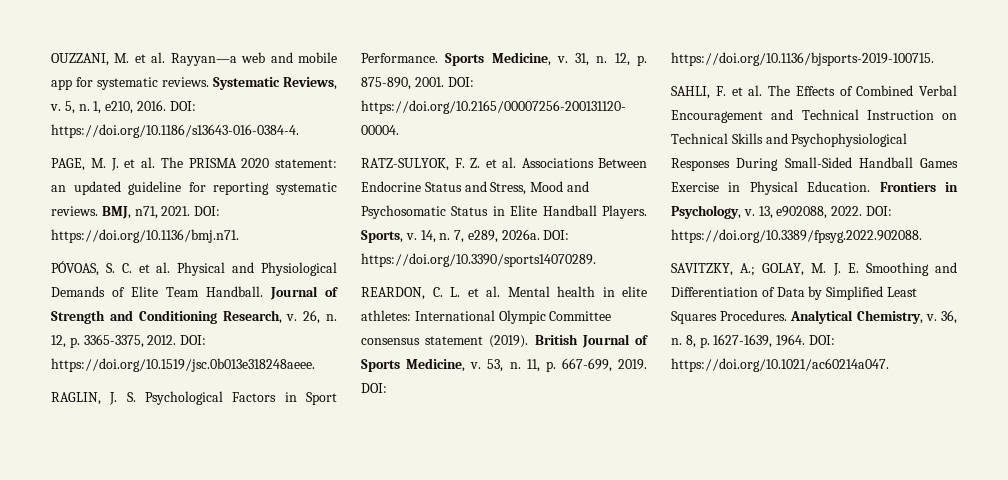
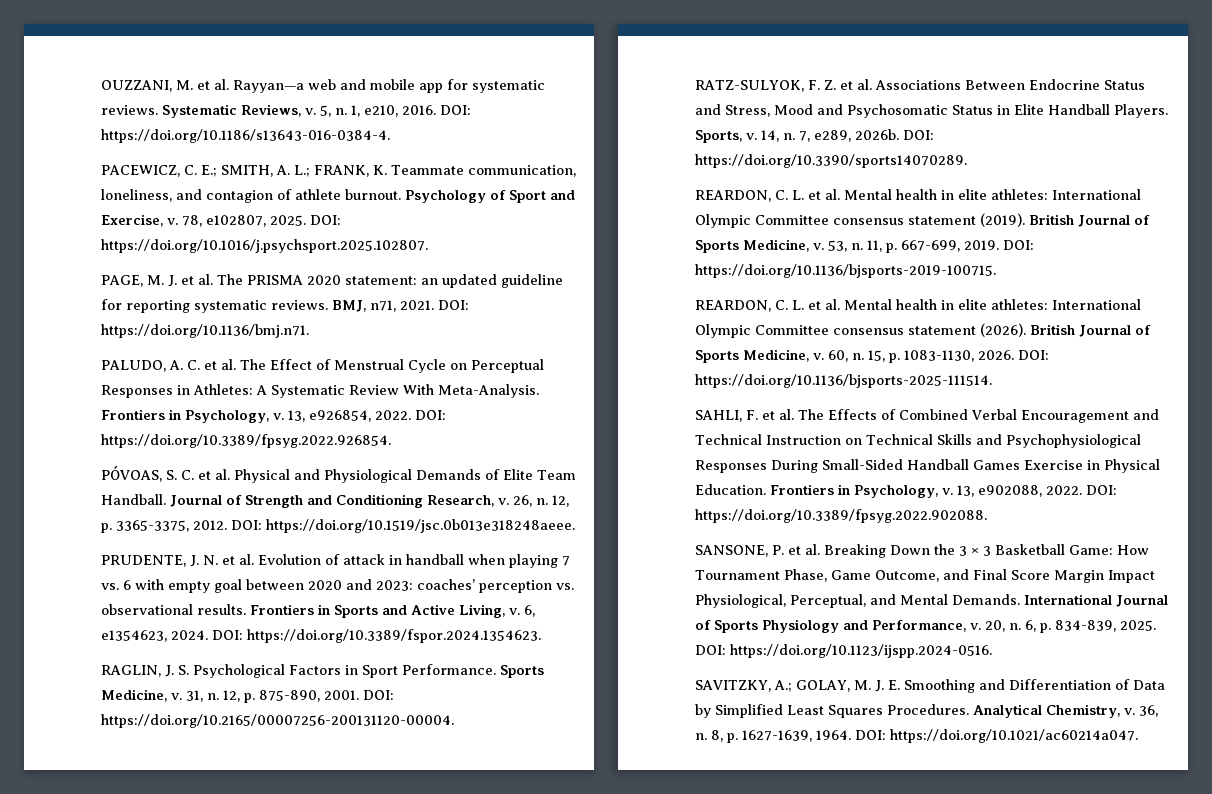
+ PACEWICZ, C. E.; SMITH, A. L.; FRANK, K. Teammate communication, loneliness, and contagion of athlete burnout. Psychology of Sport and Exercise, v. 78, e102807, 2025. DOI: https://doi.org/10.1016/j.psychsport.2025.102807.
+ PALUDO, A. C. et al. The Effect of Menstrual Cycle on Perceptual Responses in Athletes: A Systematic Review With Meta-Analysis. Frontiers in Psychology, v. 13, e926854, 2022. DOI: https://doi.org/10.3389/fpsyg.2022.926854.
+ PRUDENTE, J. N. et al. Evolution of attack in handball when playing 7 vs. 6 with empty goal between 2020 and 2023: coaches’ perception vs. observational results. Frontiers in Sports and Active Living, v. 6, e1354623, 2024. DOI: https://doi.org/10.3389/fspor.2024.1354623.
- 7, e289, 2026a.
+ 7, e289, 2026b.
+ REARDON, C. L. et al. Mental health in elite athletes: International Olympic Committee consensus statement (2026). British Journal of Sports Medicine, v. 60, n. 15, p. 1083-1130, 2026. DOI: https://doi.org/10.1136/bjsports-2025-111514.
+ SANSONE, P. et al. Breaking Down the 3 × 3 Basketball Game: How Tournament Phase, Game Outcome, and Final Score Margin Impact Physiological, Perceptual, and Mental Demands. International Journal of Sports Physiology and Performance, v. 20, n. 6, p. 834-839, 2025. DOI: https://doi.org/10.1123/ijspp.2024-0516.

